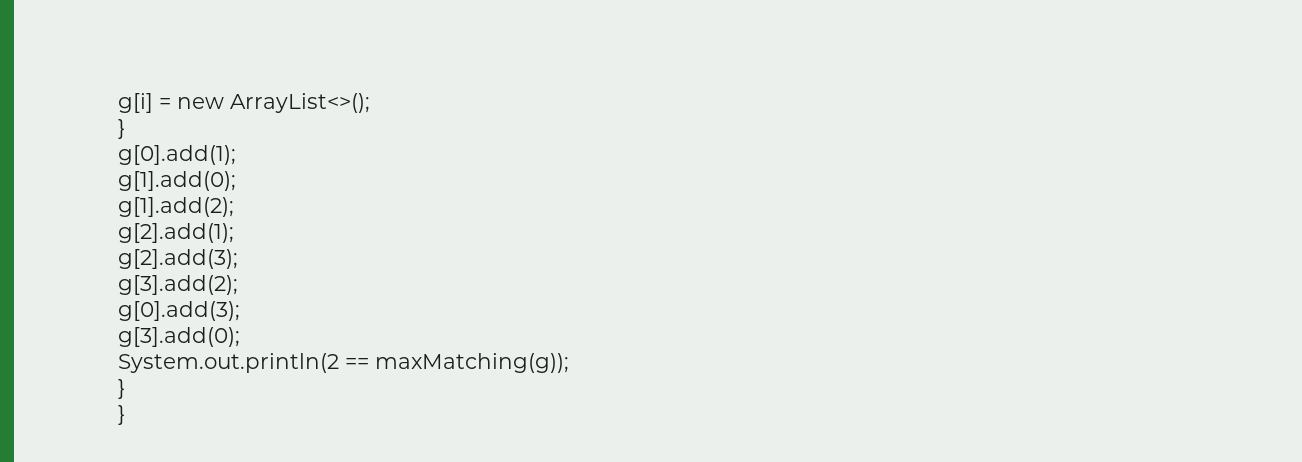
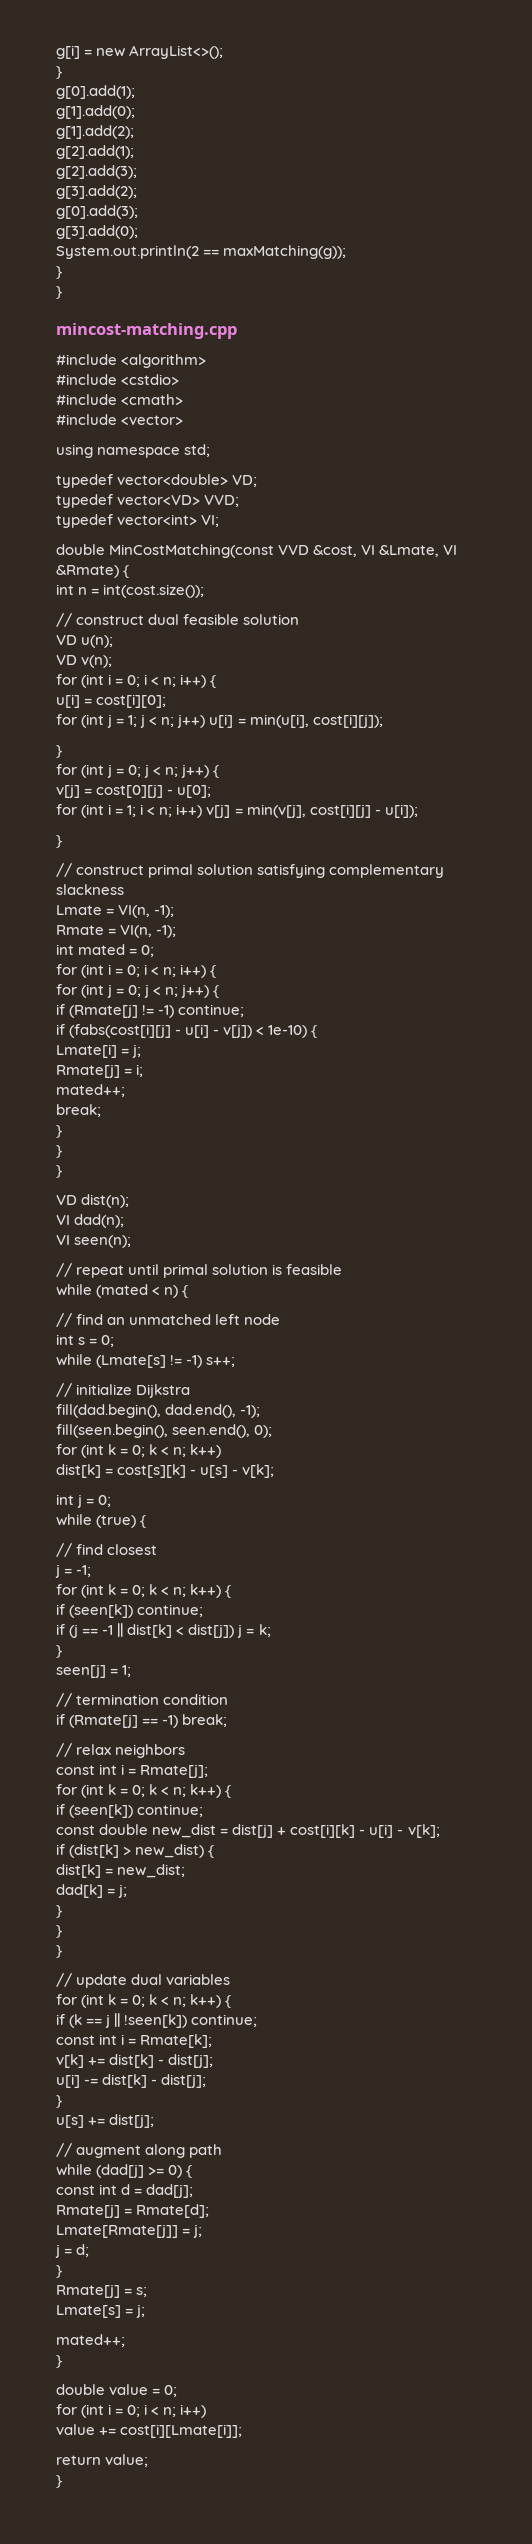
+ mincost-matching.cpp
+ #include <algorithm>
+ #include <cstdio>
+ #include <cmath>
+ #include <vector>
+ using namespace std;
+ typedef vector<double> VD;
+ typedef vector<VD> VVD;
+ typedef vector<int> VI;
+ double MinCostMatching(const VVD &cost, VI &Lmate, VI &Rmate) {
+ int n = int(cost.size());
+ // construct dual feasible solution
+ VD u(n);
+ VD v(n);
+ for (int i = 0; i < n; i++) {
+ u[i] = cost[i][0];
+ for (int j = 1; j < n; j++) u[i] = min(u[i], cost[i][j]);
+ }
+ for (int j = 0; j < n; j++) {
+ v[j] = cost[0][j] - u[0];
+ for (int i = 1; i < n; i++) v[j] = min(v[j], cost[i][j] - u[i]);
+ }
+ // construct primal solution satisfying complementary slackness
+ Lmate = VI(n, -1);
+ Rmate = VI(n, -1);
+ int mated = 0;
+ for (int i = 0; i < n; i++) {
+ for (int j = 0; j < n; j++) {
+ if (Rmate[j] != -1) continue;
+ if (fabs(cost[i][j] - u[i] - v[j]) < 1e-10) {
+ Lmate[i] = j;
+ Rmate[j] = i;
+ mated++;
+ break;
+ }
+ }
+ }
+ VD dist(n);
+ VI dad(n);
+ VI seen(n);
+ // repeat until primal solution is feasible
+ while (mated < n) {
+ // find an unmatched left node
+ int s = 0;
+ while (Lmate[s] != -1) s++;
+ // initialize Dijkstra
+ fill(dad.begin(), dad.end(), -1);
+ fill(seen.begin(), seen.end(), 0);
+ for (int k = 0; k < n; k++)
+ dist[k] = cost[s][k] - u[s] - v[k];
+ int j = 0;
+ while (true) {
+ // find closest
+ j = -1;
+ for (int k = 0; k < n; k++) {
+ if (seen[k]) continue;
+ if (j == -1 || dist[k] < dist[j]) j = k;
+ }
+ seen[j] = 1;
+ // termination condition
+ if (Rmate[j] == -1) break;
+ // relax neighbors
+ const int i = Rmate[j];
+ for (int k = 0; k < n; k++) {
+ if (seen[k]) continue;
+ const double new_dist = dist[j] + cost[i][k] - u[i] - v[k];
+ if (dist[k] > new_dist) {
+ dist[k] = new_dist;
+ dad[k] = j;
+ }
+ }
+ }
+ // update dual variables
+ for (int k = 0; k < n; k++) {
+ if (k == j || !seen[k]) continue;
+ const int i = Rmate[k];
+ v[k] += dist[k] - dist[j];
+ u[i] -= dist[k] - dist[j];
+ }
+ u[s] += dist[j];
+ // augment along path
+ while (dad[j] >= 0) {
+ const int d = dad[j];
+ Rmate[j] = Rmate[d];
+ Lmate[Rmate[j]] = j;
+ j = d;
+ }
+ Rmate[j] = s;
+ Lmate[s] = j;
+ mated++;
+ }
+ double value = 0;
+ for (int i = 0; i < n; i++)
+ value += cost[i][Lmate[i]];
+ return value;
+ }

